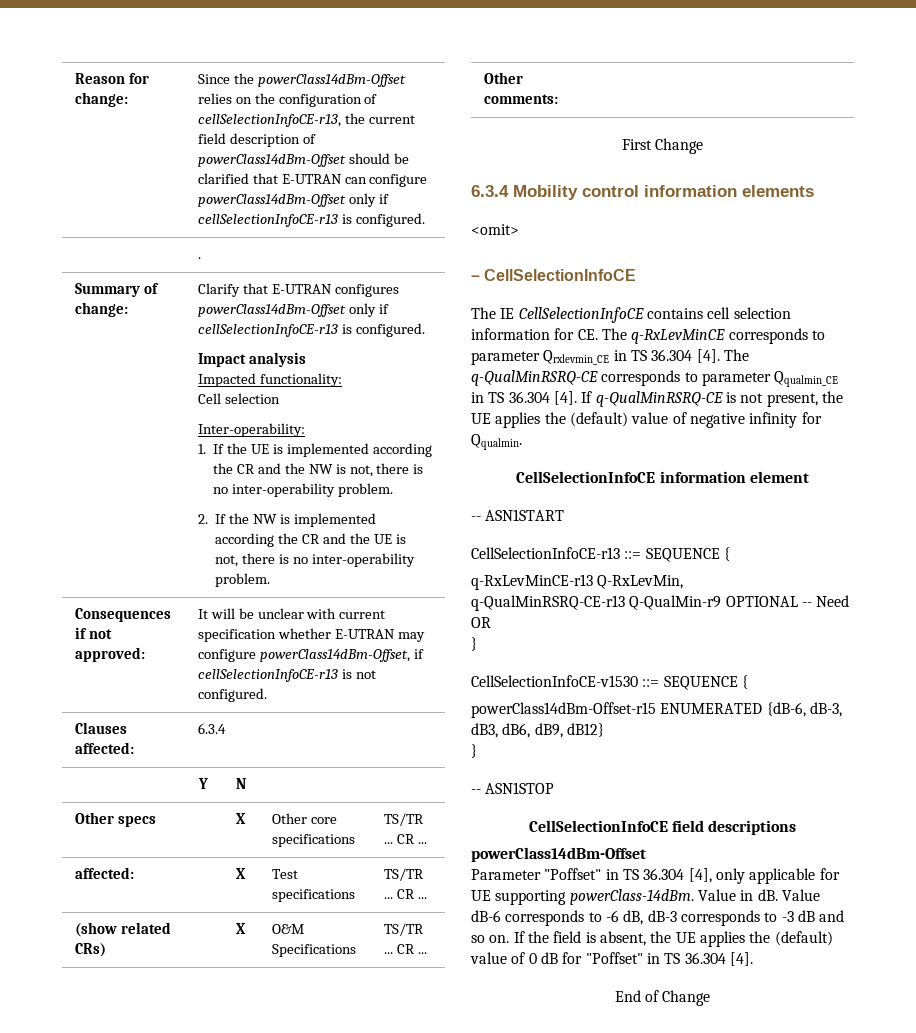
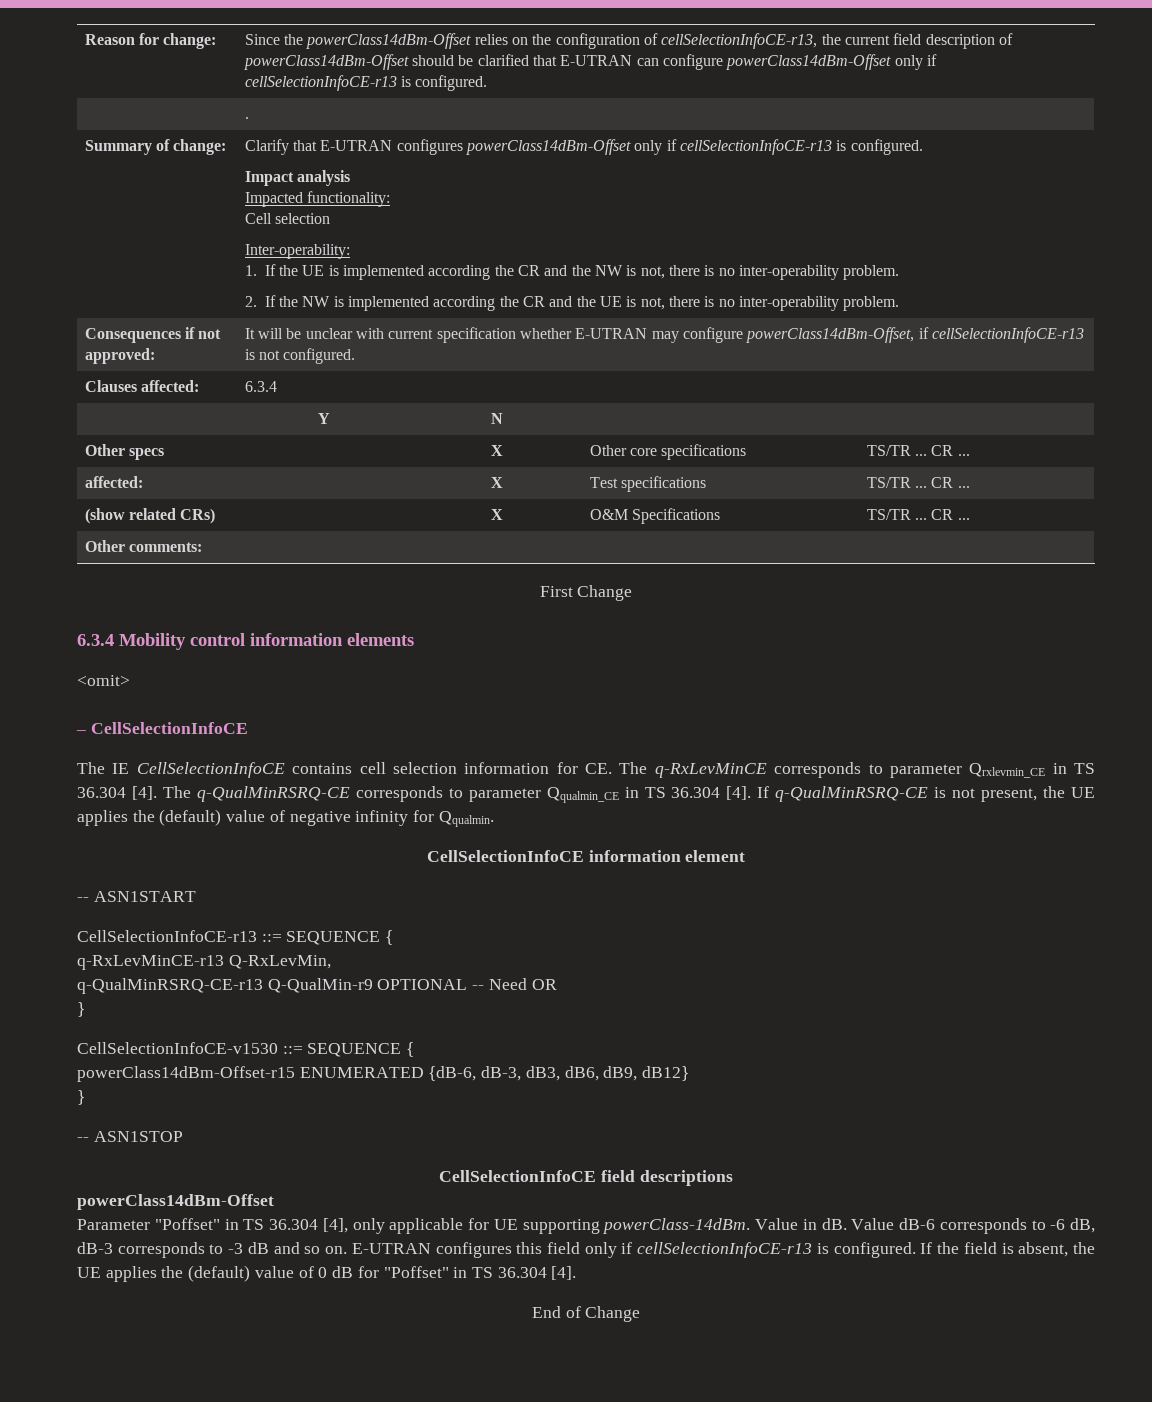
+ E-UTRAN configures this field only if cellSelectionInfoCE-r13 is configured.

